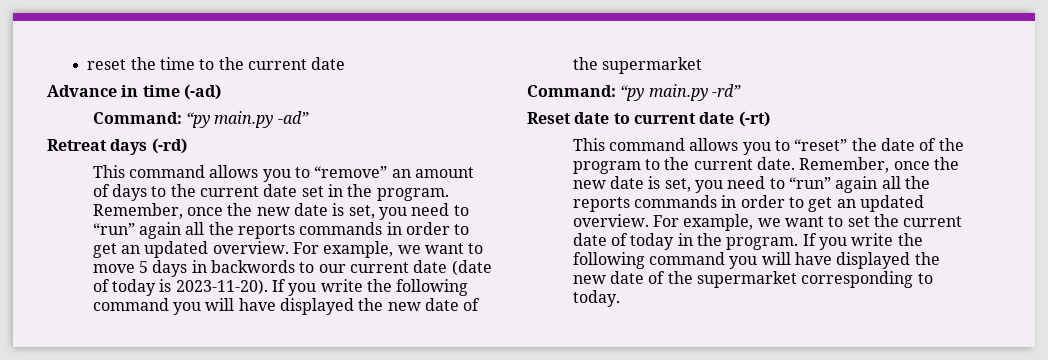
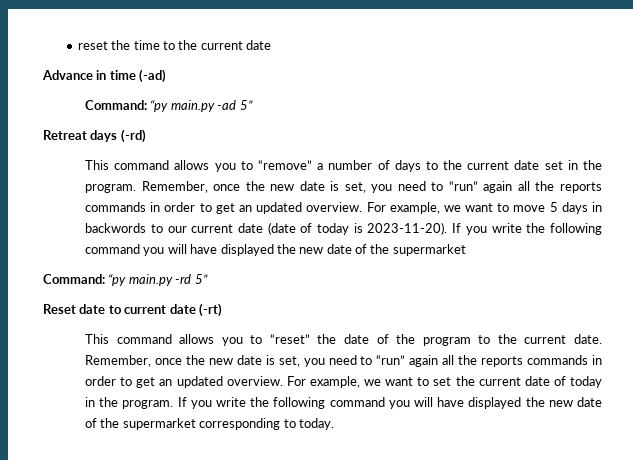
- Command: “py main.py -ad”
+ Command: “py main.py -ad 5”
- This command allows you to “remove” an amount of days to the current date set in the program.
+ This command allows you to “remove” a number of days to the current date set in the program.
- Command: “py main.py -rd”
+ Command: “py main.py -rd 5”

